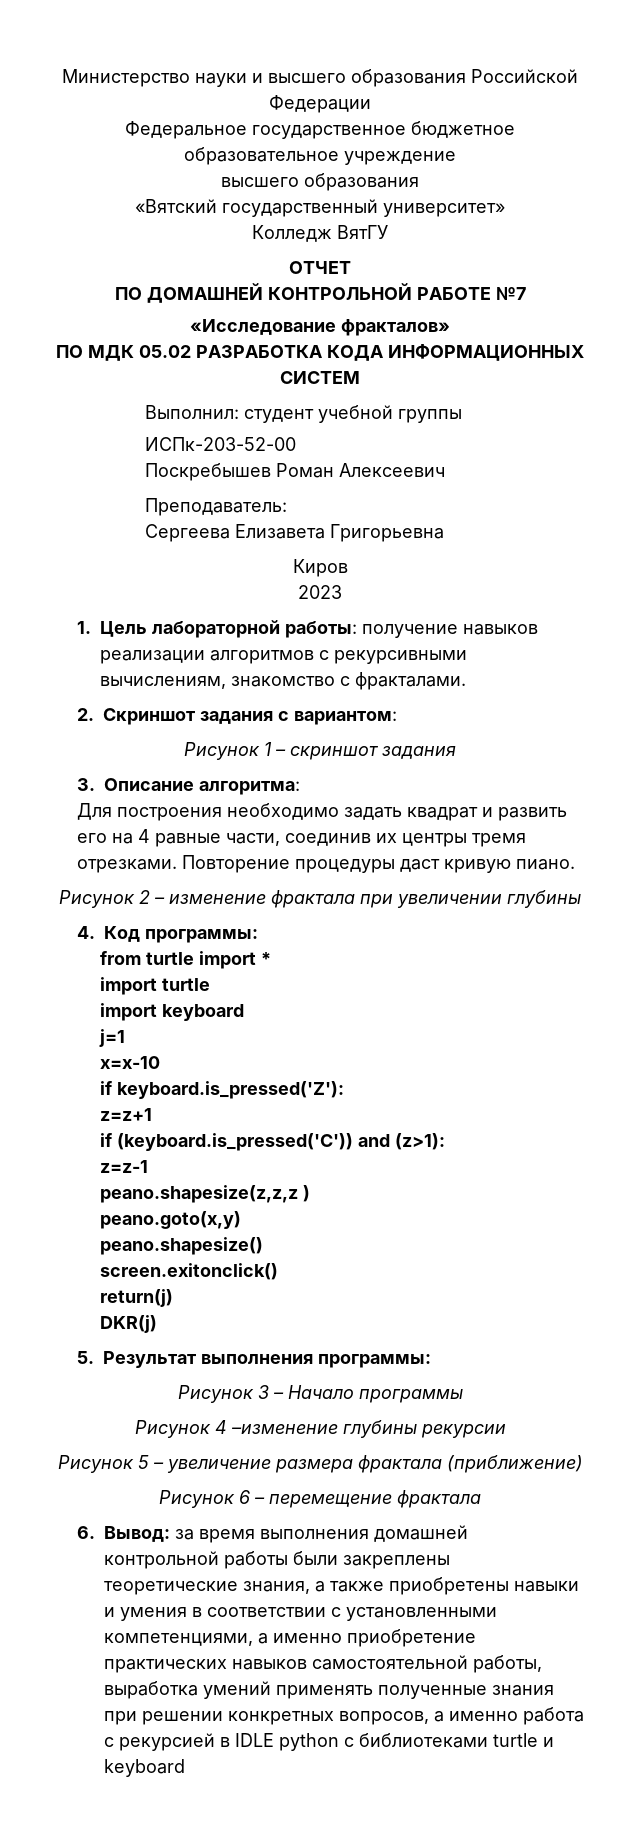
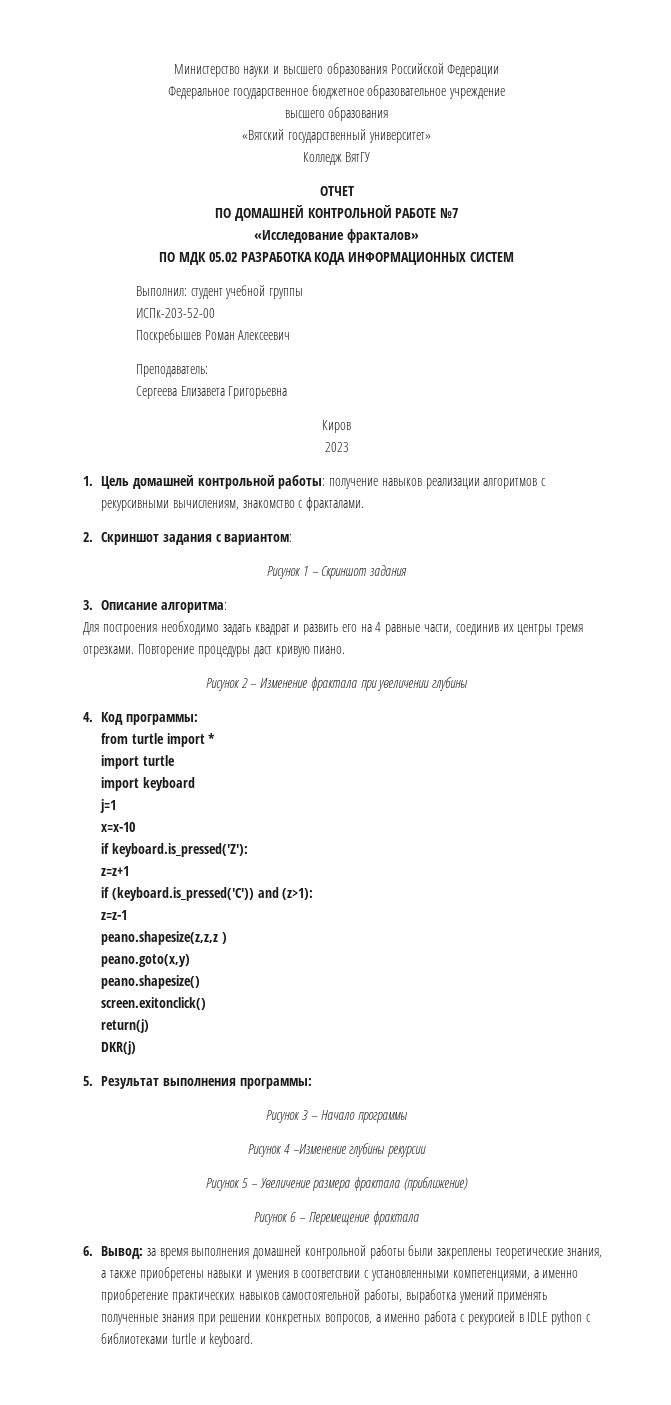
- 1. Цель лабораторной работы: получение навыков реализации алгоритмов с рекурсивными вычислениям, знакомство с фракталами.
+ 1. Цель домашней контрольной работы: получение навыков реализации алгоритмов с рекурсивными вычислениям, знакомство с фракталами.
- Рисунок 1 – скриншот задания
+ Рисунок 1 – Скриншот задания
- Рисунок 2 – изменение фрактала при увеличении глубины
+ Рисунок 2 – Изменение фрактала при увеличении глубины
- Рисунок 4 –изменение глубины рекурсии
+ Рисунок 4 –Изменение глубины рекурсии
- Рисунок 5 – увеличение размера фрактала (приближение)
+ Рисунок 5 – Увеличение размера фрактала (приближение)
- Рисунок 6 – перемещение фрактала
+ Рисунок 6 – Перемещение фрактала
- 6. Вывод: за время выполнения домашней контрольной работы были закреплены теоретические знания, а также приобретены навыки и умения в соответствии с установленными компетенциями, а именно приобретение практических навыков самостоятельной работы, выработка умений применять полученные знания при решении конкретных вопросов, а именно работа с рекурсией в IDLE python с библиотеками turtle и keyboard
+ 6. Вывод: за время выполнения домашней контрольной работы были закреплены теоретические знания, а также приобретены навыки и умения в соответствии с установленными компетенциями, а именно приобретение практических навыков самостоятельной работы, выработка умений применять полученные знания при решении конкретных вопросов, а именно работа с рекурсией в IDLE python с библиотеками turtle и keyboard.

